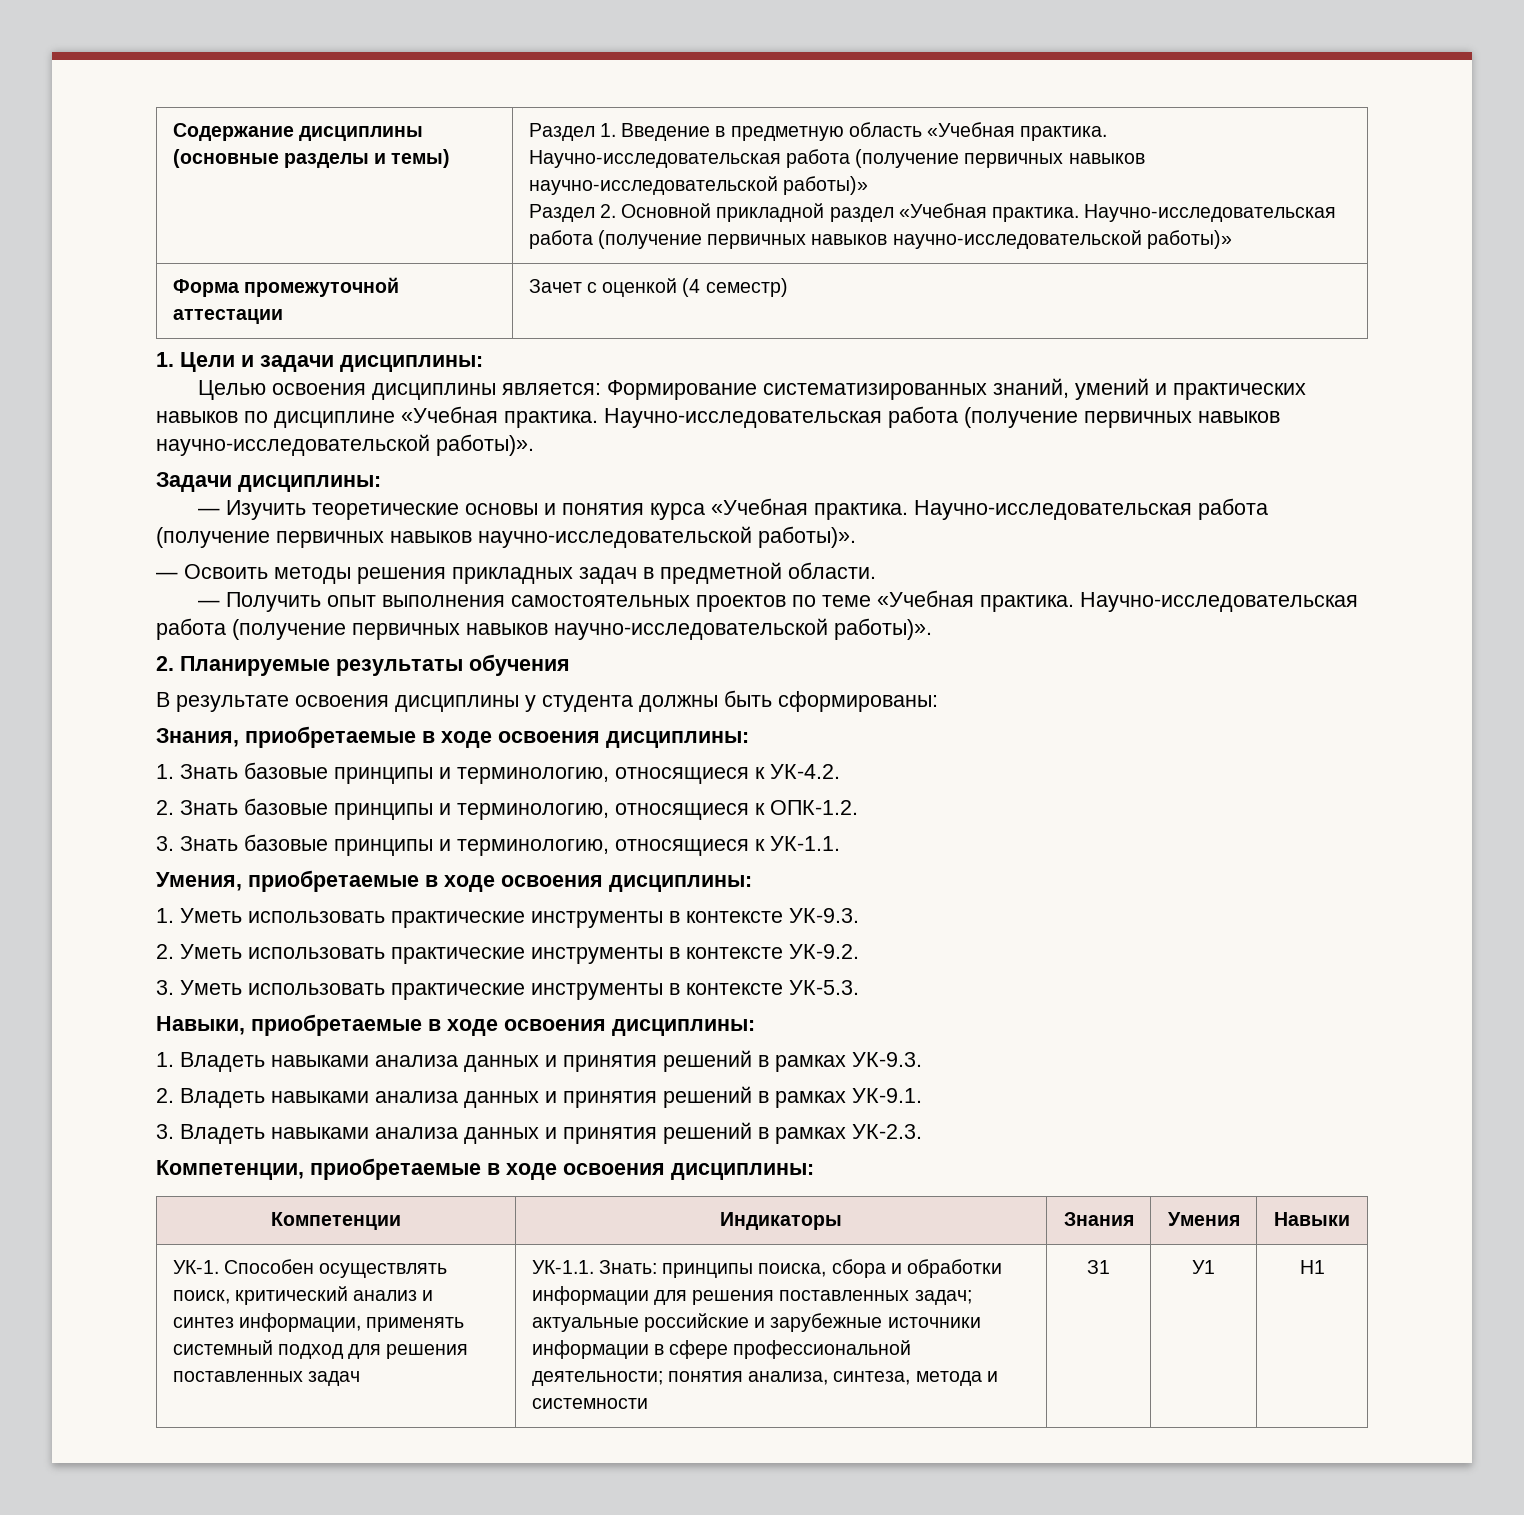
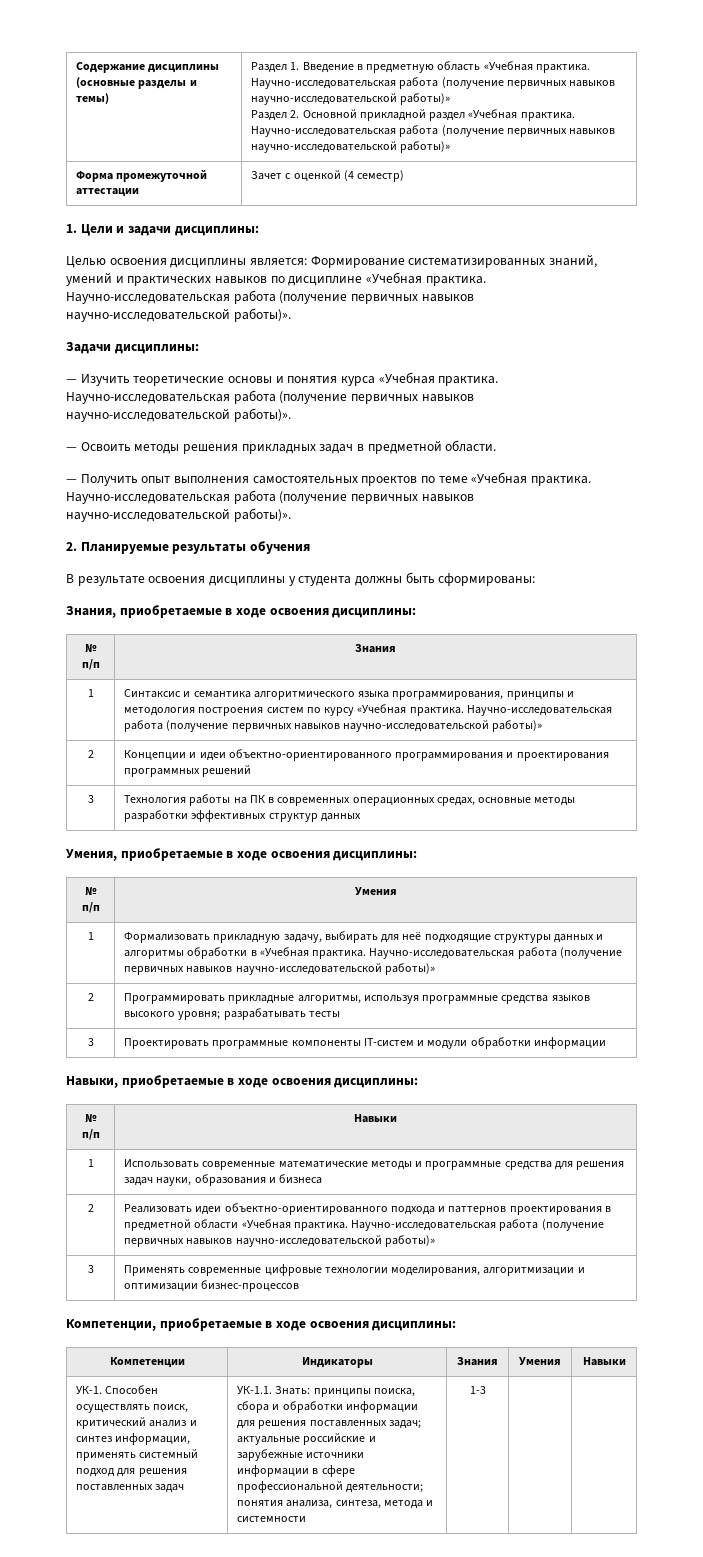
- 1. Знать базовые принципы и терминологию, относящиеся к УК-4.2.
- 2. Знать базовые принципы и терминологию, относящиеся к ОПК-1.2.
- 3. Знать базовые принципы и терминологию, относящиеся к УК-1.1.
+ № п/п | Знания
+ 1 | Синтаксис и семантика алгоритмического языка программирования, принципы и методология построения систем по курсу «Учебная практика. Научно-исследовательская работа (получение первичных навыков научно-исследовательской работы)»
+ 2 | Концепции и идеи объектно-ориентированного программирования и проектирования программных решений
+ 3 | Технология работы на ПК в современных операционных средах, основные методы разработки эффективных структур данных
- 1. Уметь использовать практические инструменты в контексте УК-9.3.
- 2. Уметь использовать практические инструменты в контексте УК-9.2.
- 3. Уметь использовать практические инструменты в контексте УК-5.3.
+ № п/п | Умения
+ 1 | Формализовать прикладную задачу, выбирать для неё подходящие структуры данных и алгоритмы обработки в «Учебная практика. Научно-исследовательская работа (получение первичных навыков научно-исследовательской работы)»
+ 2 | Программировать прикладные алгоритмы, используя программные средства языков высокого уровня; разрабатывать тесты
+ 3 | Проектировать программные компоненты IT-систем и модули обработки информации
- 1. Владеть навыками анализа данных и принятия решений в рамках УК-9.3.
- 2. Владеть навыками анализа данных и принятия решений в рамках УК-9.1.
- 3. Владеть навыками анализа данных и принятия решений в рамках УК-2.3.
+ № п/п | Навыки
+ 1 | Использовать современные математические методы и программные средства для решения задач науки, образования и бизнеса
+ 2 | Реализовать идеи объектно-ориентированного подхода и паттернов проектирования в предметной области «Учебная практика. Научно-исследовательская работа (получение первичных навыков научно-исследовательской работы)»
+ 3 | Применять современные цифровые технологии моделирования, алгоритмизации и оптимизации бизнес-процессов
- З1 | У1 | Н1
+ 1-3

